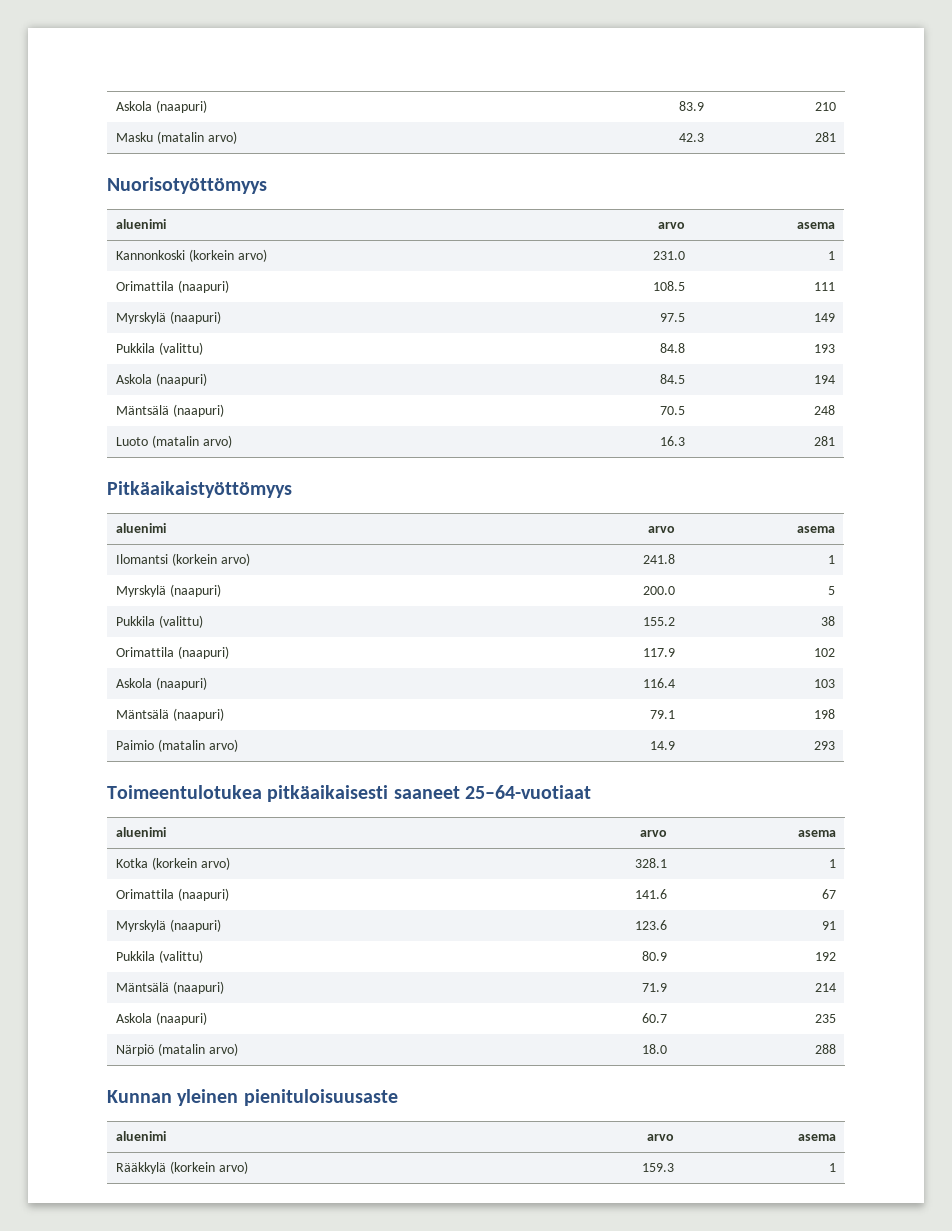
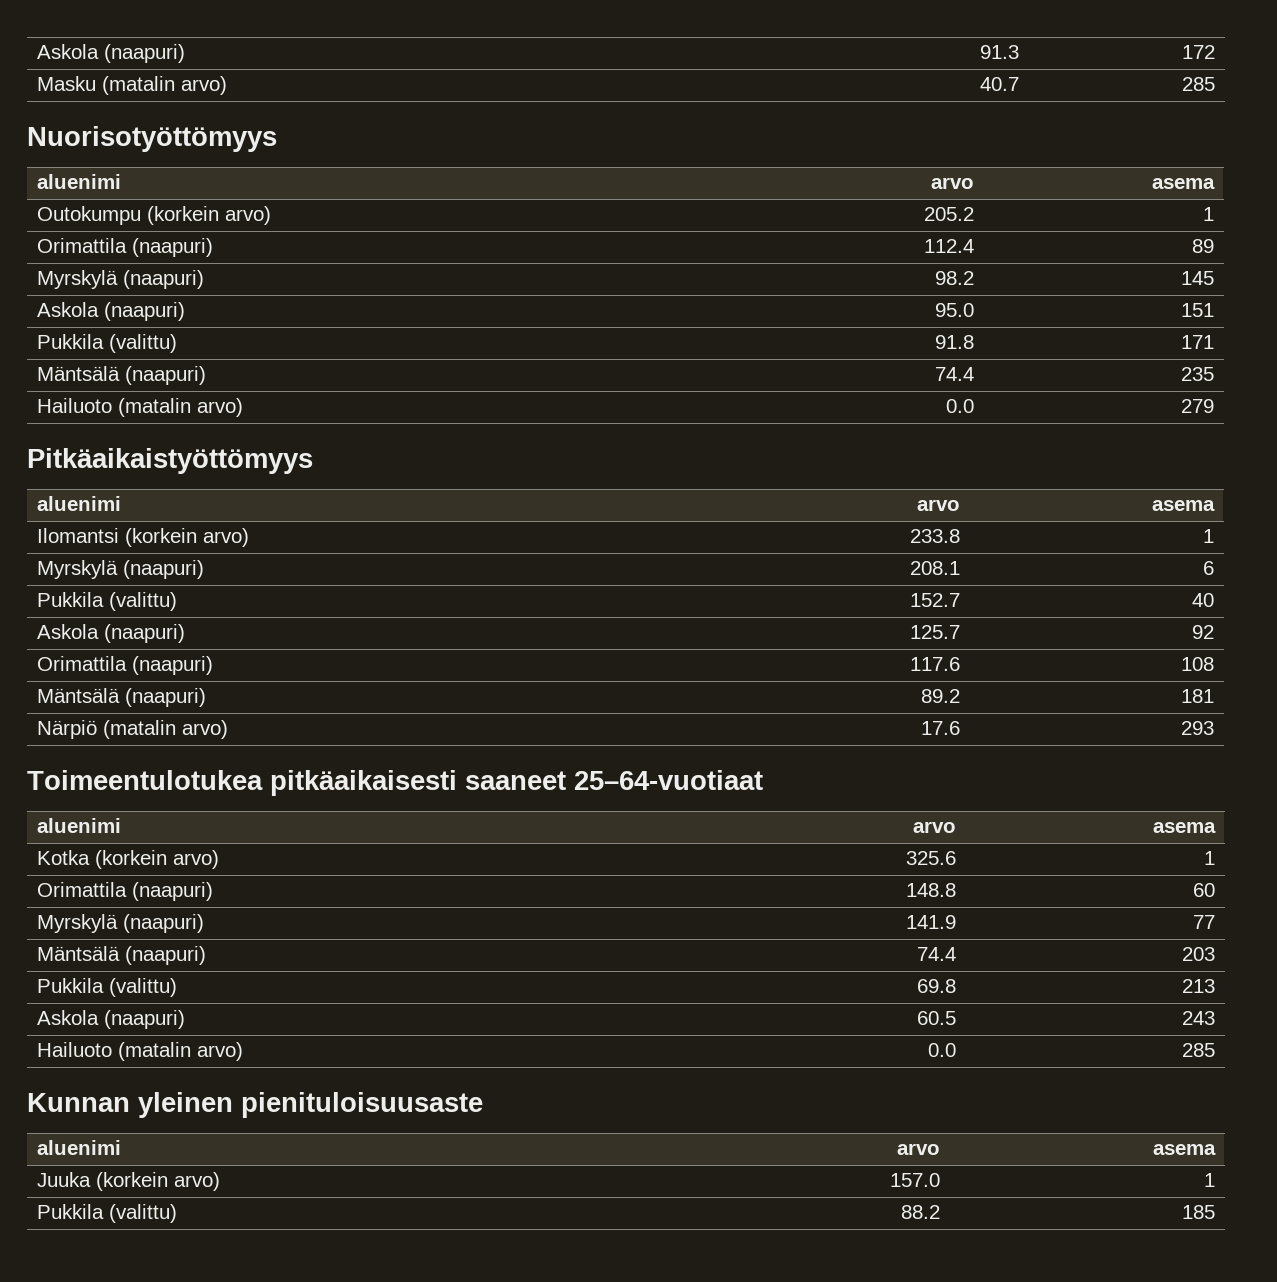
- Askola (naapuri) | 83.9 | 210
+ Askola (naapuri) | 91.3 | 172
- Masku (matalin arvo) | 42.3 | 281
+ Masku (matalin arvo) | 40.7 | 285
- Kannonkoski (korkein arvo) | 231.0 | 1
- Orimattila (naapuri) | 108.5 | 111
- Myrskylä (naapuri) | 97.5 | 149
- Pukkila (valittu) | 84.8 | 193
- Askola (naapuri) | 84.5 | 194
- Mäntsälä (naapuri) | 70.5 | 248
- Luoto (matalin arvo) | 16.3 | 281
+ Outokumpu (korkein arvo) | 205.2 | 1
+ Orimattila (naapuri) | 112.4 | 89
+ Myrskylä (naapuri) | 98.2 | 145
+ Askola (naapuri) | 95.0 | 151
+ Pukkila (valittu) | 91.8 | 171
+ Mäntsälä (naapuri) | 74.4 | 235
+ Hailuoto (matalin arvo) | 0.0 | 279
- Ilomantsi (korkein arvo) | 241.8 | 1
+ Ilomantsi (korkein arvo) | 233.8 | 1
- Myrskylä (naapuri) | 200.0 | 5
- Pukkila (valittu) | 155.2 | 38
- Orimattila (naapuri) | 117.9 | 102
- Askola (naapuri) | 116.4 | 103
- Mäntsälä (naapuri) | 79.1 | 198
- Paimio (matalin arvo) | 14.9 | 293
+ Myrskylä (naapuri) | 208.1 | 6
+ Pukkila (valittu) | 152.7 | 40
+ Askola (naapuri) | 125.7 | 92
+ Orimattila (naapuri) | 117.6 | 108
+ Mäntsälä (naapuri) | 89.2 | 181
+ Närpiö (matalin arvo) | 17.6 | 293
- Kotka (korkein arvo) | 328.1 | 1
- Orimattila (naapuri) | 141.6 | 67
- Myrskylä (naapuri) | 123.6 | 91
- Pukkila (valittu) | 80.9 | 192
- Mäntsälä (naapuri) | 71.9 | 214
- Askola (naapuri) | 60.7 | 235
- Närpiö (matalin arvo) | 18.0 | 288
+ Kotka (korkein arvo) | 325.6 | 1
+ Orimattila (naapuri) | 148.8 | 60
+ Myrskylä (naapuri) | 141.9 | 77
+ Mäntsälä (naapuri) | 74.4 | 203
+ Pukkila (valittu) | 69.8 | 213
+ Askola (naapuri) | 60.5 | 243
+ Hailuoto (matalin arvo) | 0.0 | 285
- Rääkkylä (korkein arvo) | 159.3 | 1
+ Juuka (korkein arvo) | 157.0 | 1
+ Pukkila (valittu) | 88.2 | 185

